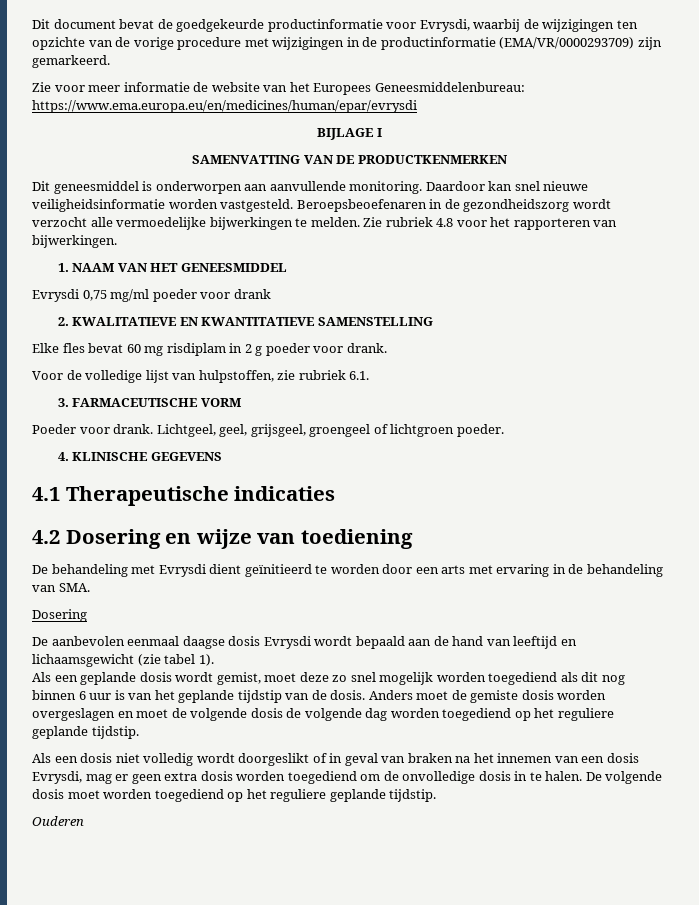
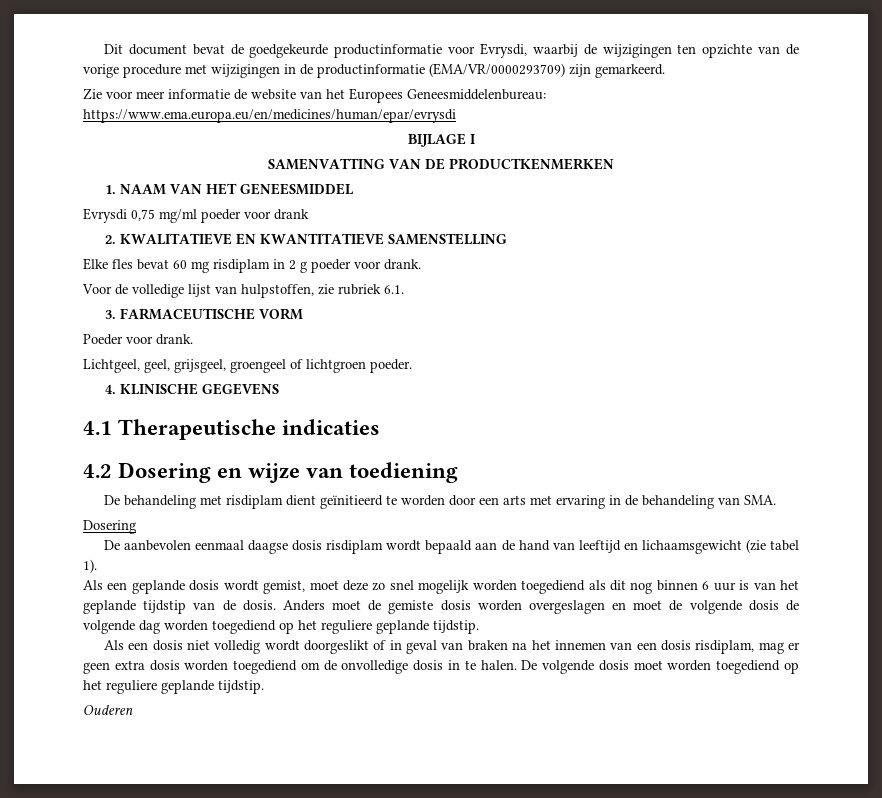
- Dit geneesmiddel is onderworpen aan aanvullende monitoring. Daardoor kan snel nieuwe veiligheidsinformatie worden vastgesteld. Beroepsbeoefenaren in de gezondheidszorg wordt verzocht alle vermoedelijke bijwerkingen te melden. Zie rubriek 4.8 voor het rapporteren van bijwerkingen.
- Poeder voor drank. Lichtgeel, geel, grijsgeel, groengeel of lichtgroen poeder.
+ Poeder voor drank.
+ Lichtgeel, geel, grijsgeel, groengeel of lichtgroen poeder.
- De behandeling met Evrysdi dient geïnitieerd te worden door een arts met ervaring in de behandeling van SMA.
+ De behandeling met risdiplam dient geïnitieerd te worden door een arts met ervaring in de behandeling van SMA.
- De aanbevolen eenmaal daagse dosis Evrysdi wordt bepaald aan de hand van leeftijd en lichaamsgewicht (zie tabel 1).
+ De aanbevolen eenmaal daagse dosis risdiplam wordt bepaald aan de hand van leeftijd en lichaamsgewicht (zie tabel 1).
- Als een dosis niet volledig wordt doorgeslikt of in geval van braken na het innemen van een dosis Evrysdi, mag er geen extra dosis worden toegediend om de onvolledige dosis in te halen.
+ Als een dosis niet volledig wordt doorgeslikt of in geval van braken na het innemen van een dosis risdiplam, mag er geen extra dosis worden toegediend om de onvolledige dosis in te halen.

